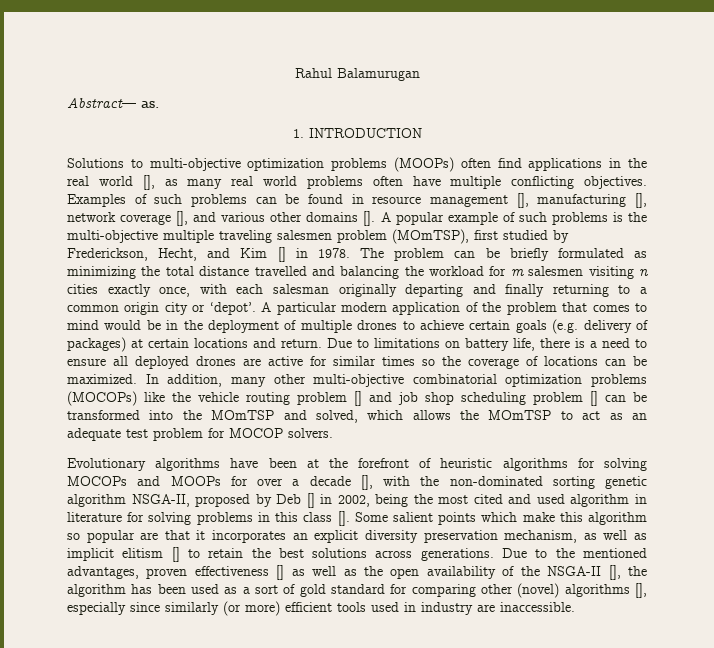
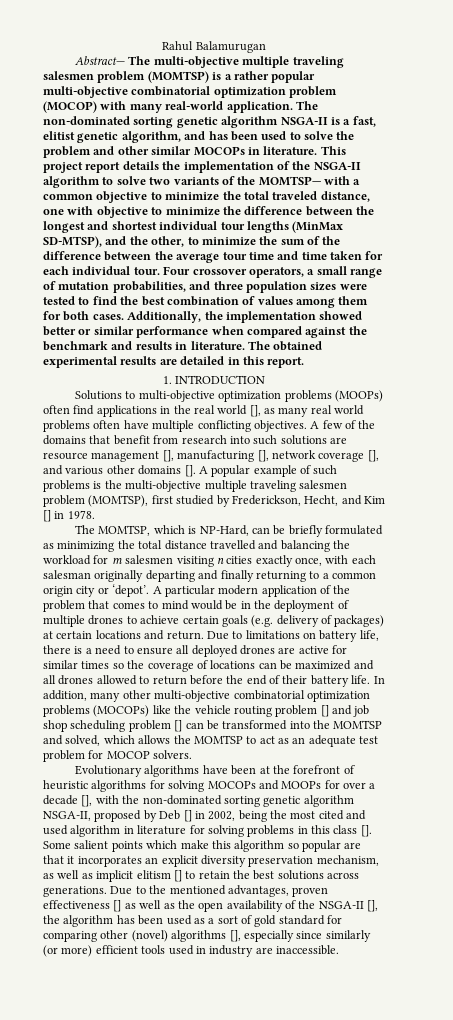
- Abstract— as.
+ Abstract— The multi-objective multiple traveling salesmen problem (MOMTSP) is a rather popular multi-objective combinatorial optimization problem (MOCOP) with many real-world application. The non-dominated sorting genetic algorithm NSGA-II is a fast, elitist genetic algorithm, and has been used to solve the problem and other similar MOCOPs in literature. This project report details the implementation of the NSGA-II algorithm to solve two variants of the MOMTSP— with a common objective to minimize the total traveled distance, one with objective to minimize the difference between the longest and shortest individual tour lengths (MinMax SD-MTSP), and the other, to minimize the sum of the difference between the average tour time and time taken for each individual tour. Four crossover operators, a small range of mutation probabilities, and three population sizes were tested to find the best combination of values among them for both cases. Additionally, the implementation showed better or similar performance when compared against the benchmark and results in literature. The obtained experimental results are detailed in this report.
- Examples of such problems can be found in resource management [], manufacturing [], network coverage [], and various other domains [].
+ A few of the domains that benefit from research into such solutions are resource management [], manufacturing [], network coverage [], and various other domains [].
- A popular example of such problems is the multi-objective multiple traveling salesmen problem (MOmTSP), first studied by Frederickson, Hecht, and Kim [] in 1978. The problem can be briefly formulated as minimizing the total distance travelled and balancing the workload for m salesmen visiting n cities exactly once, with each salesman originally departing and finally returning to a common origin city or ‘depot’.
+ A popular example of such problems is the multi-objective multiple traveling salesmen problem (MOMTSP), first studied by Frederickson, Hecht, and Kim [] in 1978.
+ The MOMTSP, which is NP-Hard, can be briefly formulated as minimizing the total distance travelled and balancing the workload for m salesmen visiting n cities exactly once, with each salesman originally departing and finally returning to a common origin city or ‘depot’.
- Due to limitations on battery life, there is a need to ensure all deployed drones are active for similar times so the coverage of locations can be maximized.
+ Due to limitations on battery life, there is a need to ensure all deployed drones are active for similar times so the coverage of locations can be maximized and all drones allowed to return before the end of their battery life.
- In addition, many other multi-objective combinatorial optimization problems (MOCOPs) like the vehicle routing problem [] and job shop scheduling problem [] can be transformed into the MOmTSP and solved, which allows the MOmTSP to act as an adequate test problem for MOCOP solvers.
+ In addition, many other multi-objective combinatorial optimization problems (MOCOPs) like the vehicle routing problem [] and job shop scheduling problem [] can be transformed into the MOMTSP and solved, which allows the MOMTSP to act as an adequate test problem for MOCOP solvers.

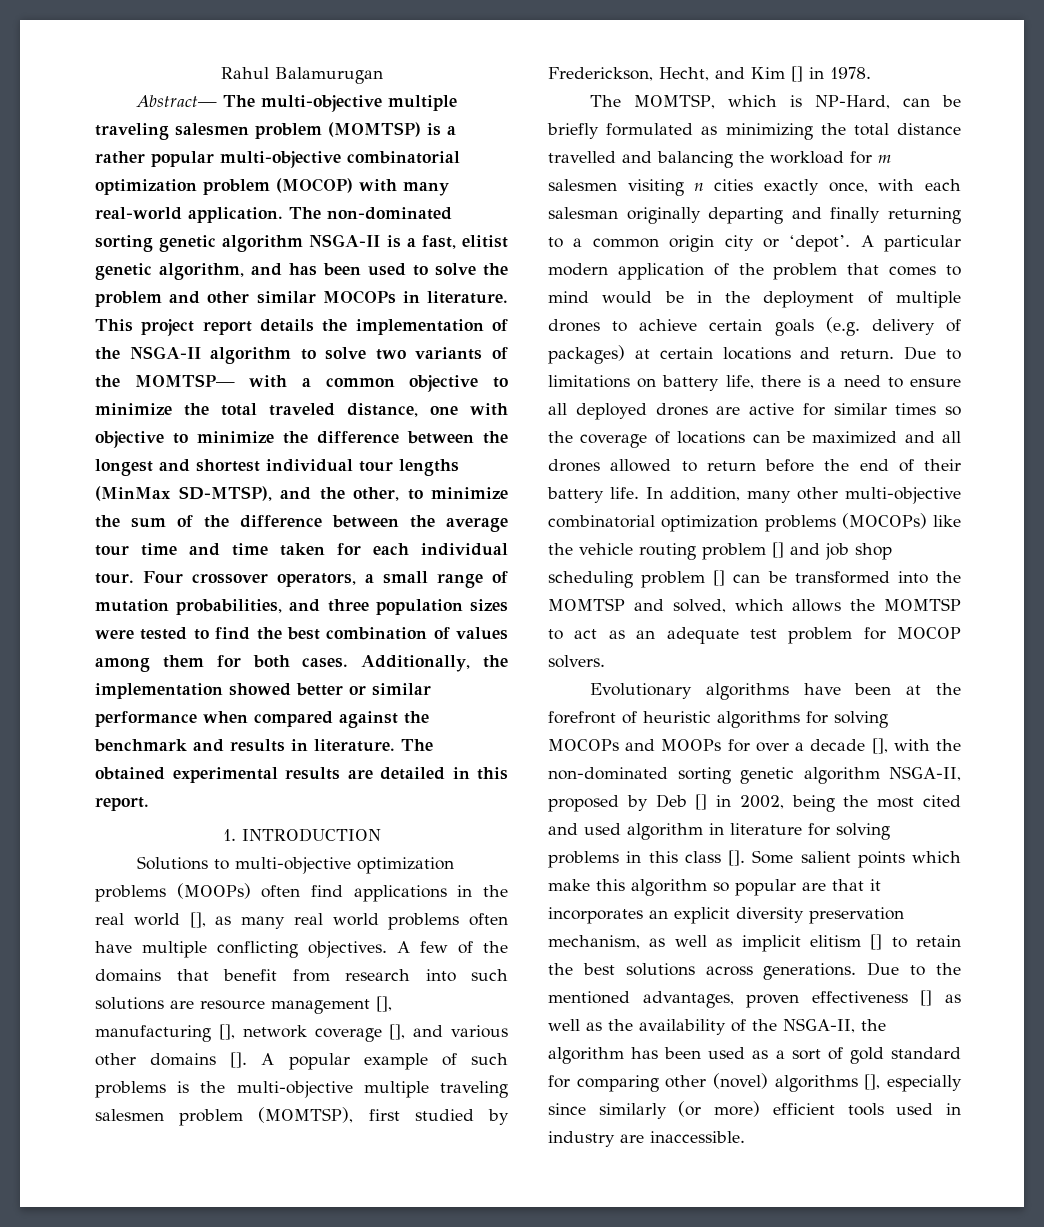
- Due to the mentioned advantages, proven effectiveness [] as well as the open availability of the NSGA-II [], the algorithm has been used as a sort of gold standard for comparing other (novel) algorithms [], especially since similarly (or more) efficient tools used in industry are inaccessible.
+ Due to the mentioned advantages, proven effectiveness [] as well as the availability of the NSGA-II, the algorithm has been used as a sort of gold standard for comparing other (novel) algorithms [], especially since similarly (or more) efficient tools used in industry are inaccessible.

